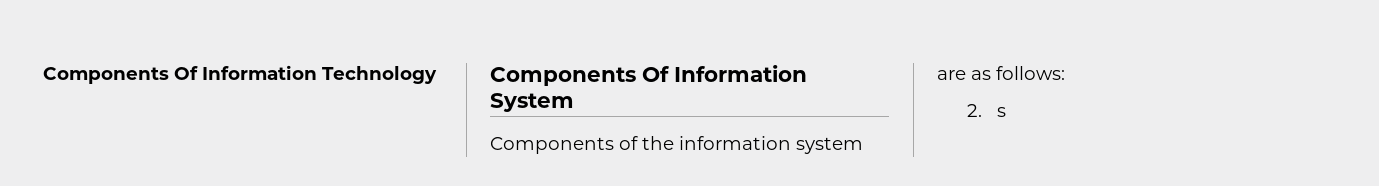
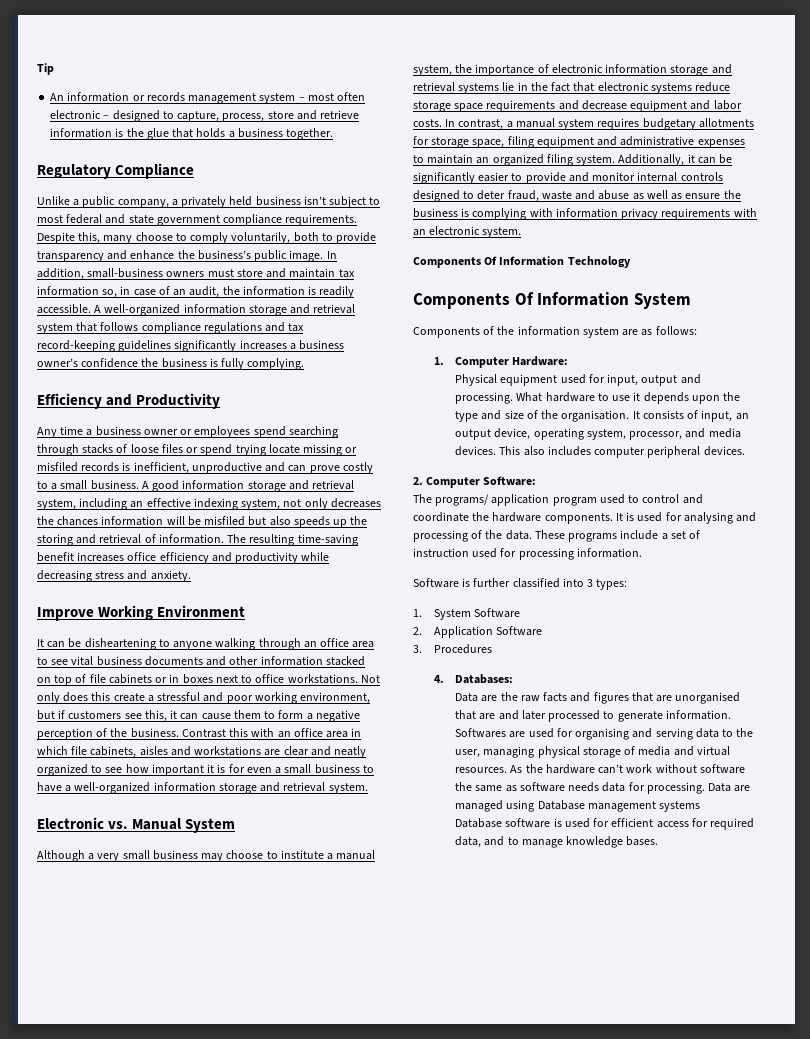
+ Tip
+ An information or records management system – most often electronic – designed to capture, process, store and retrieve information is the glue that holds a business together.
+ Regulatory Compliance
+ Unlike a public company, a privately held business isn’t subject to most federal and state government compliance requirements. Despite this, many choose to comply voluntarily, both to provide transparency and enhance the business’s public image. In addition, small-business owners must store and maintain tax information so, in case of an audit, the information is readily accessible. A well-organized information storage and retrieval system that follows compliance regulations and tax record-keeping guidelines significantly increases a business owner’s confidence the business is fully complying.
+ Efficiency and Productivity
+ Any time a business owner or employees spend searching through stacks of loose files or spend trying locate missing or misfiled records is inefficient, unproductive and can prove costly to a small business. A good information storage and retrieval system, including an effective indexing system, not only decreases the chances information will be misfiled but also speeds up the storing and retrieval of information. The resulting time-saving benefit increases office efficiency and productivity while decreasing stress and anxiety.
+ Improve Working Environment
+ It can be disheartening to anyone walking through an office area to see vital business documents and other information stacked on top of file cabinets or in boxes next to office workstations. Not only does this create a stressful and poor working environment, but if customers see this, it can cause them to form a negative perception of the business. Contrast this with an office area in which file cabinets, aisles and workstations are clear and neatly organized to see how important it is for even a small business to have a well-organized information storage and retrieval system.
+ Electronic vs. Manual System
+ Although a very small business may choose to institute a manual system, the importance of electronic information storage and retrieval systems lie in the fact that electronic systems reduce storage space requirements and decrease equipment and labor costs. In contrast, a manual system requires budgetary allotments for storage space, filing equipment and administrative expenses to maintain an organized filing system. Additionally, it can be significantly easier to provide and monitor internal controls designed to deter fraud, waste and abuse as well as ensure the business is complying with information privacy requirements with an electronic system.
- 2. s
+ 1. Computer Hardware:
+ Physical equipment used for input, output and processing. What hardware to use it depends upon the type and size of the organisation. It consists of input, an output device, operating system, processor, and media devices. This also includes computer peripheral devices.
+ 2. Computer Software:
+ The programs/ application program used to control and coordinate the hardware components. It is used for analysing and processing of the data. These programs include a set of instruction used for processing information.
+ Software is further classified into 3 types:
+ 1. System Software
+ 2. Application Software
+ 3. Procedures
+ 4. Databases:
+ Data are the raw facts and figures that are unorganised that are and later processed to generate information. Softwares are used for organising and serving data to the user, managing physical storage of media and virtual resources. As the hardware can’t work without software the same as software needs data for processing. Data are managed using Database management systems
+ Database software is used for efficient access for required data, and to manage knowledge bases.

